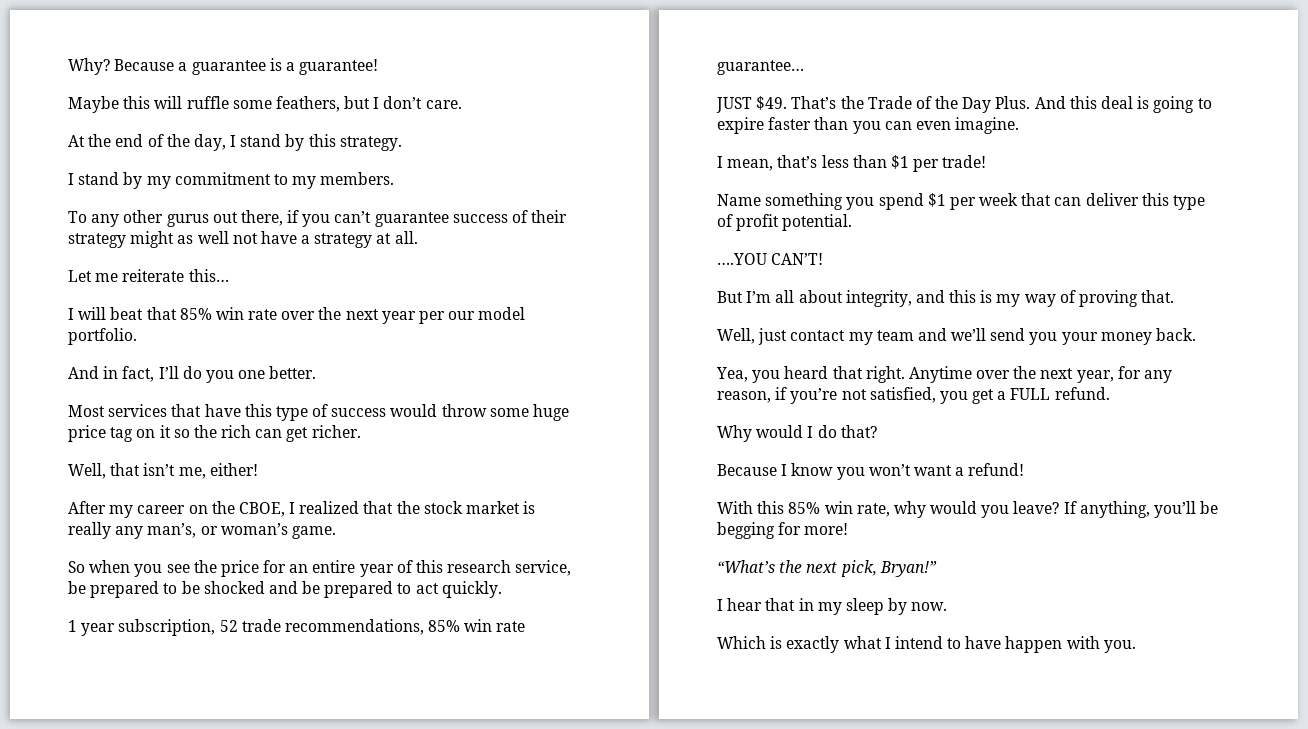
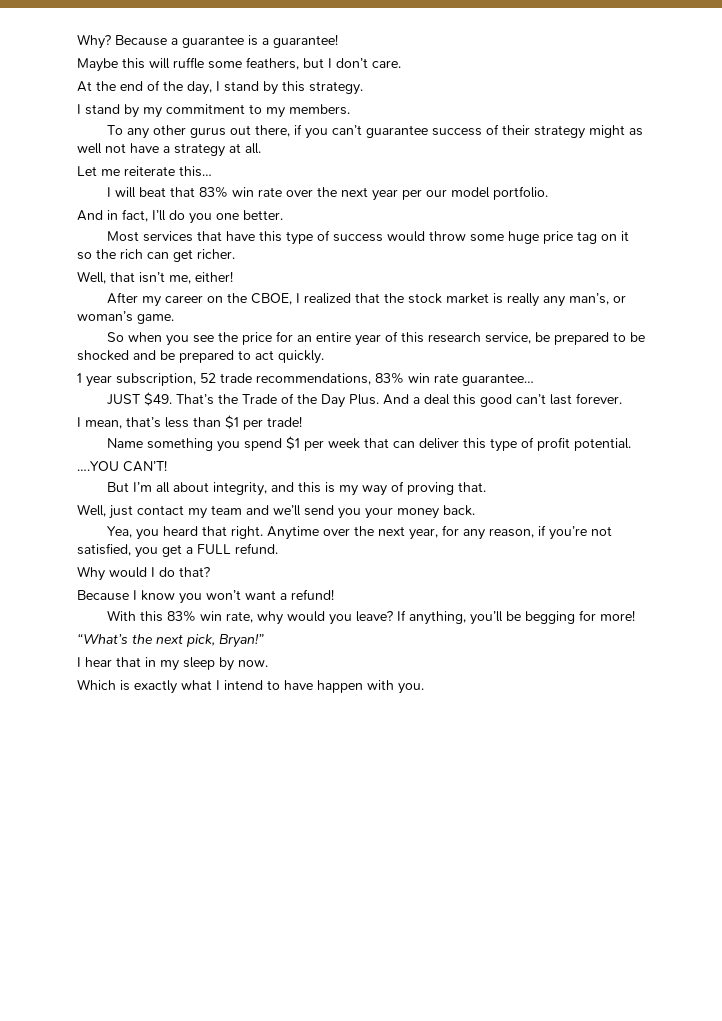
- I will beat that 85% win rate over the next year per our model portfolio.
+ I will beat that 83% win rate over the next year per our model portfolio.
- 1 year subscription, 52 trade recommendations, 85% win rate guarantee…
+ 1 year subscription, 52 trade recommendations, 83% win rate guarantee…
- And this deal is going to expire faster than you can even imagine.
+ And a deal this good can’t last forever.
- With this 85% win rate, why would you leave?
+ With this 83% win rate, why would you leave?

